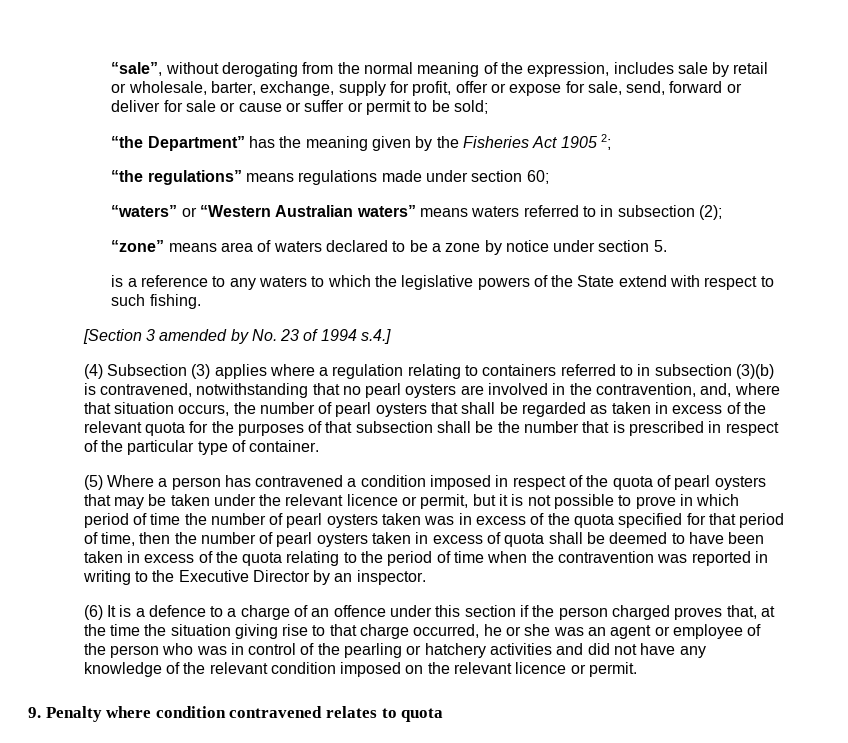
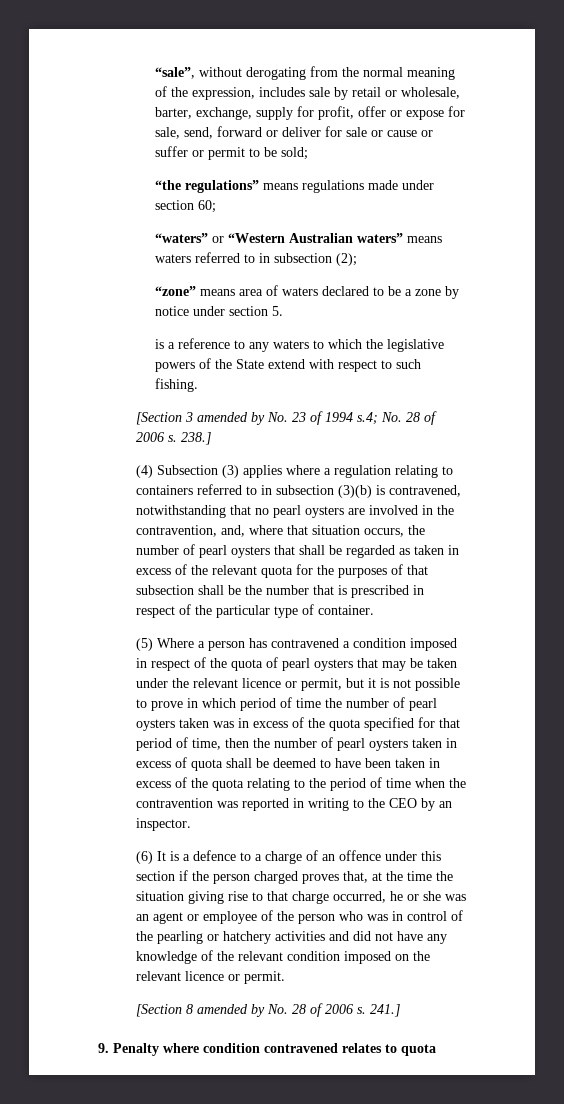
- “the Department” has the meaning given by the Fisheries Act 1905 2;
- [Section 3 amended by No. 23 of 1994 s.4.]
+ [Section 3 amended by No. 23 of 1994 s.4; No. 28 of 2006 s. 238.]
- (5) Where a person has contravened a condition imposed in respect of the quota of pearl oysters that may be taken under the relevant licence or permit, but it is not possible to prove in which period of time the number of pearl oysters taken was in excess of the quota specified for that period of time, then the number of pearl oysters taken in excess of quota shall be deemed to have been taken in excess of the quota relating to the period of time when the contravention was reported in writing to the Executive Director by an inspector.
+ (5) Where a person has contravened a condition imposed in respect of the quota of pearl oysters that may be taken under the relevant licence or permit, but it is not possible to prove in which period of time the number of pearl oysters taken was in excess of the quota specified for that period of time, then the number of pearl oysters taken in excess of quota shall be deemed to have been taken in excess of the quota relating to the period of time when the contravention was reported in writing to the CEO by an inspector.
+ [Section 8 amended by No. 28 of 2006 s. 241.]

